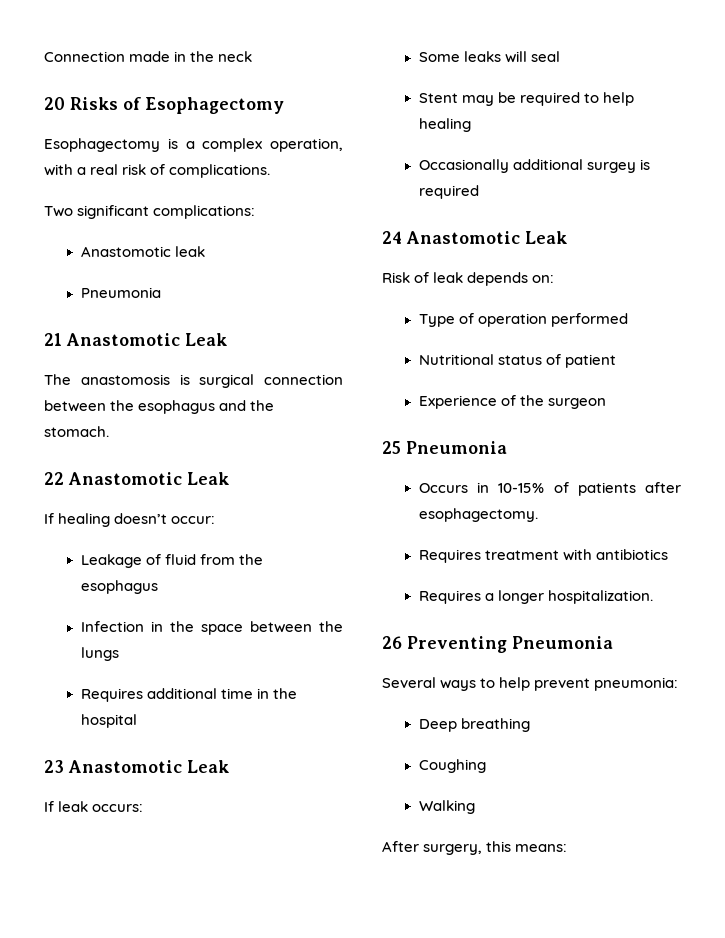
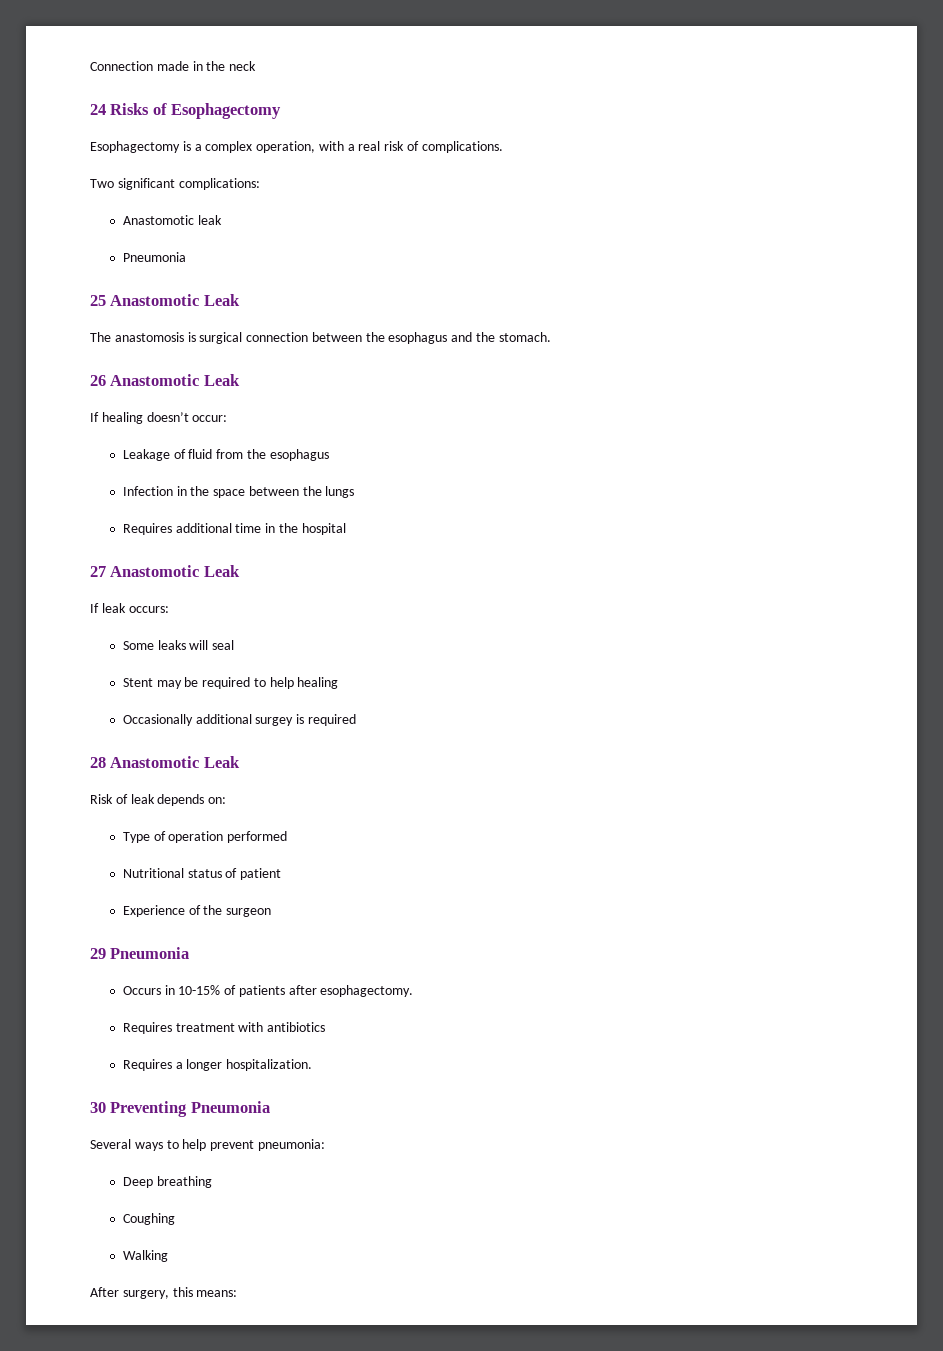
- 20 Risks of Esophagectomy
+ 24 Risks of Esophagectomy
- 21 Anastomotic Leak
+ 25 Anastomotic Leak
- 22 Anastomotic Leak
+ 26 Anastomotic Leak
- 23 Anastomotic Leak
+ 27 Anastomotic Leak
- 24 Anastomotic Leak
+ 28 Anastomotic Leak
- 25 Pneumonia
+ 29 Pneumonia
- 26 Preventing Pneumonia
+ 30 Preventing Pneumonia

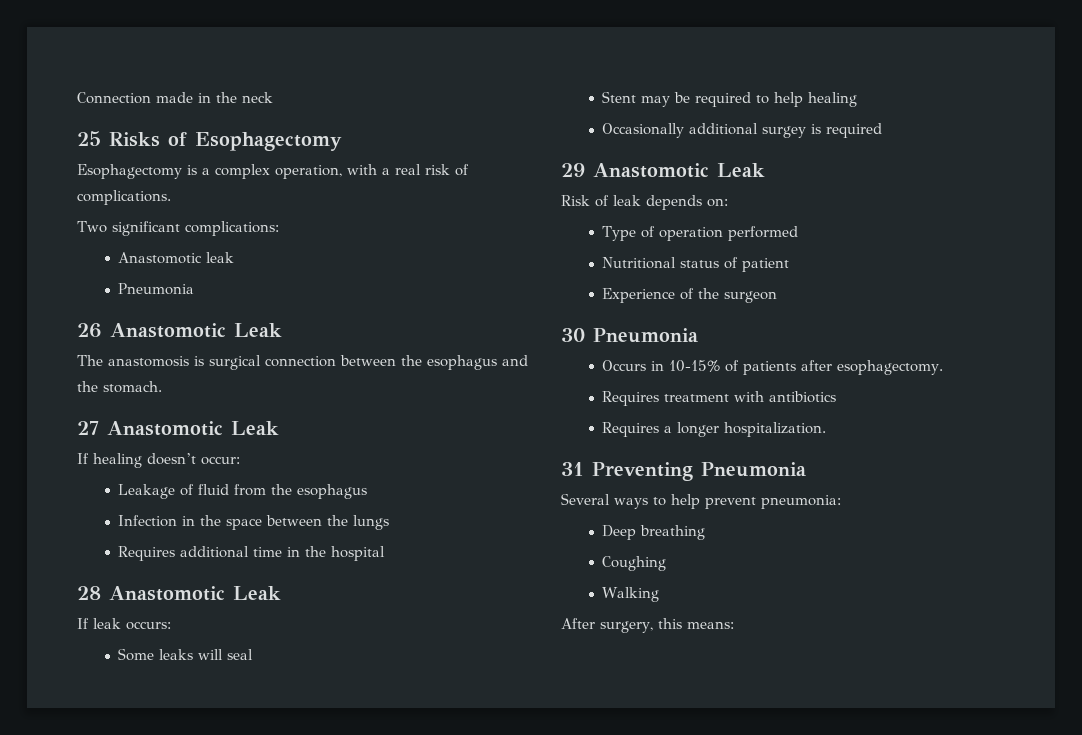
- 24 Risks of Esophagectomy
+ 25 Risks of Esophagectomy
- 25 Anastomotic Leak
+ 26 Anastomotic Leak
- 26 Anastomotic Leak
+ 27 Anastomotic Leak
- 27 Anastomotic Leak
+ 28 Anastomotic Leak
- 28 Anastomotic Leak
+ 29 Anastomotic Leak
- 29 Pneumonia
+ 30 Pneumonia
- 30 Preventing Pneumonia
+ 31 Preventing Pneumonia

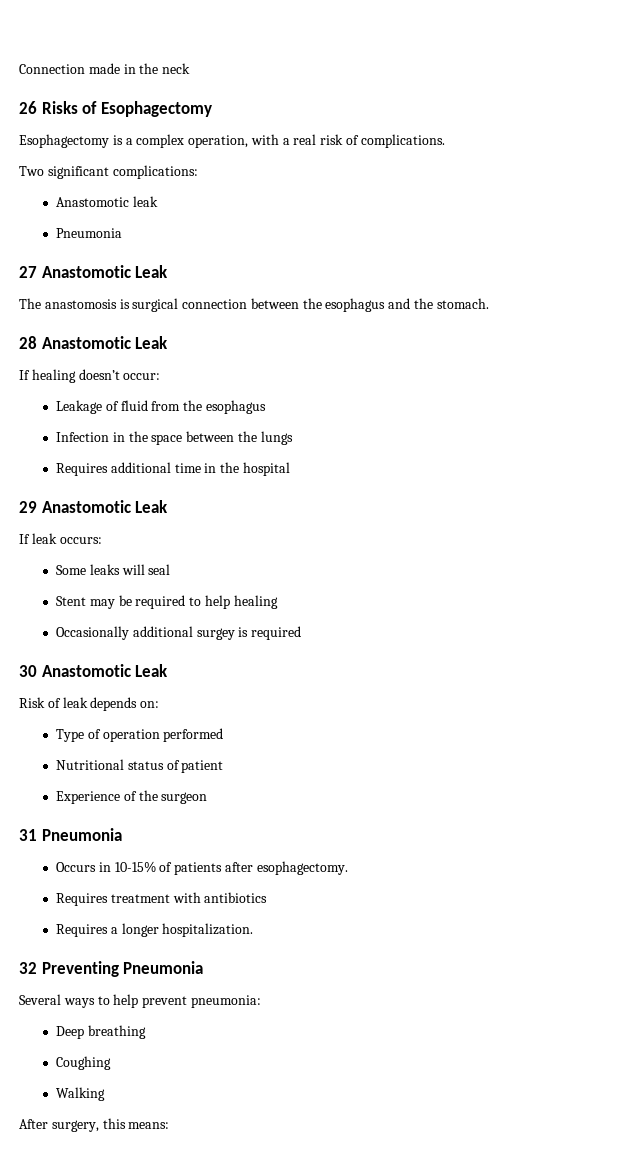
- 25 Risks of Esophagectomy
+ 26 Risks of Esophagectomy
- 26 Anastomotic Leak
+ 27 Anastomotic Leak
- 27 Anastomotic Leak
+ 28 Anastomotic Leak
- 28 Anastomotic Leak
+ 29 Anastomotic Leak
- 29 Anastomotic Leak
+ 30 Anastomotic Leak
- 30 Pneumonia
+ 31 Pneumonia
- 31 Preventing Pneumonia
+ 32 Preventing Pneumonia

